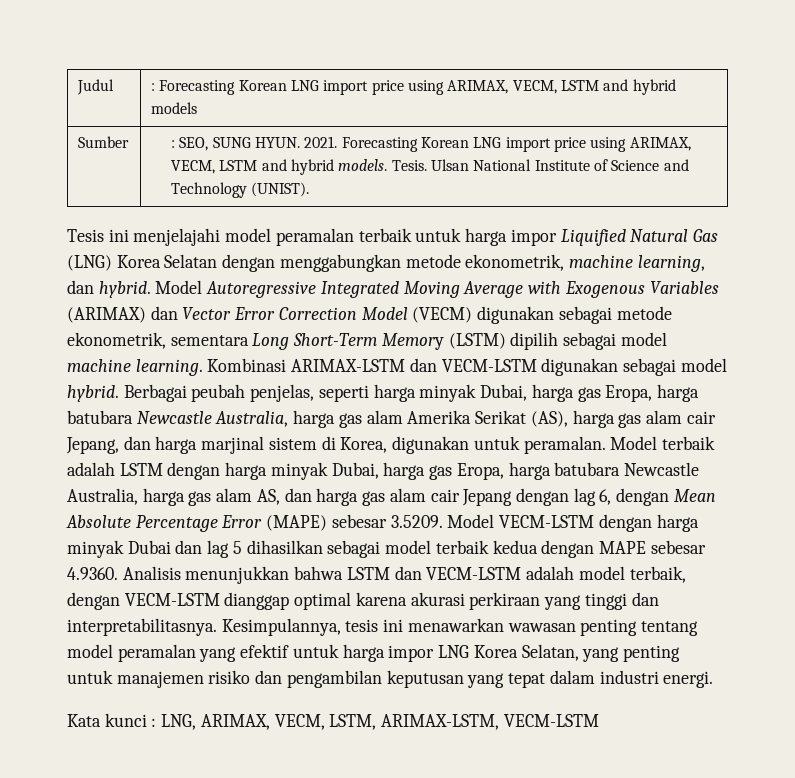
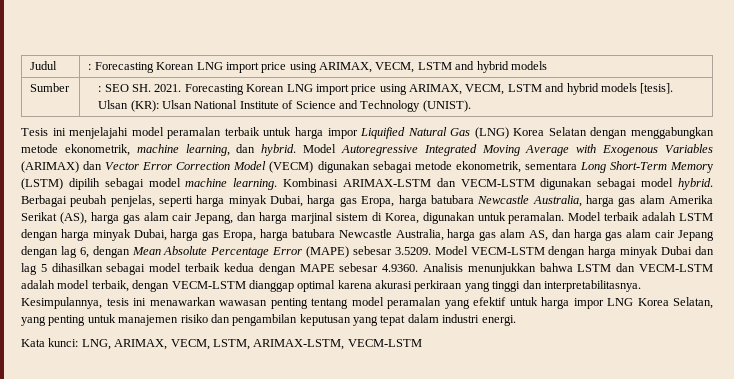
- Sumber | : SEO, SUNG HYUN. 2021. Forecasting Korean LNG import price using ARIMAX, VECM, LSTM and hybrid models. Tesis. Ulsan National Institute of Science and Technology (UNIST).
+ Sumber | : SEO SH. 2021. Forecasting Korean LNG import price using ARIMAX, VECM, LSTM and hybrid models [tesis]. Ulsan (KR): Ulsan National Institute of Science and Technology (UNIST).
- Kata kunci : LNG, ARIMAX, VECM, LSTM, ARIMAX-LSTM, VECM-LSTM
+ Kata kunci: LNG, ARIMAX, VECM, LSTM, ARIMAX-LSTM, VECM-LSTM

